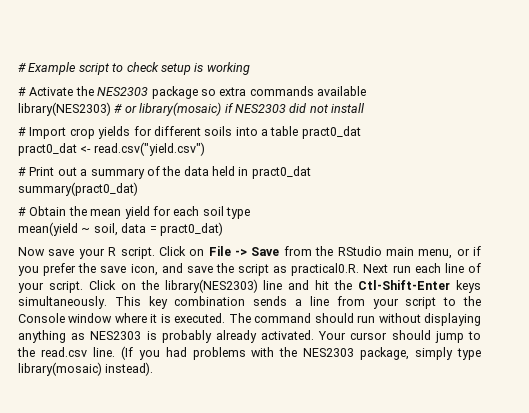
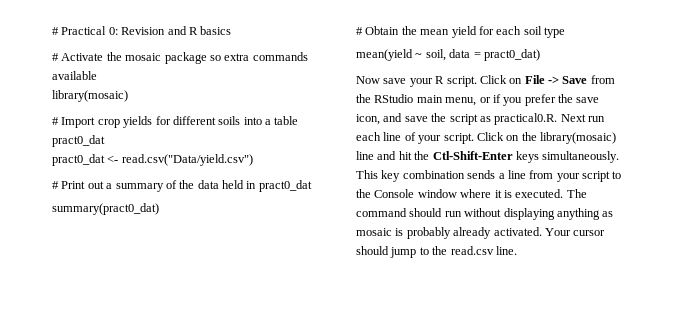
- # Example script to check setup is working
+ # Practical 0: Revision and R basics
- # Activate the NES2303 package so extra commands available
- library(NES2303) # or library(mosaic) if NES2303 did not install
+ # Activate the mosaic package so extra commands available
+ library(mosaic)
- pract0_dat <- read.csv("yield.csv")
+ pract0_dat <- read.csv("Data/yield.csv")
- Click on the library(NES2303) line and hit the Ctl-Shift-Enter keys simultaneously.
+ Click on the library(mosaic) line and hit the Ctl-Shift-Enter keys simultaneously.
- The command should run without displaying anything as NES2303 is probably already activated.
+ The command should run without displaying anything as mosaic is probably already activated.
- (If you had problems with the NES2303 package, simply type library(mosaic) instead).

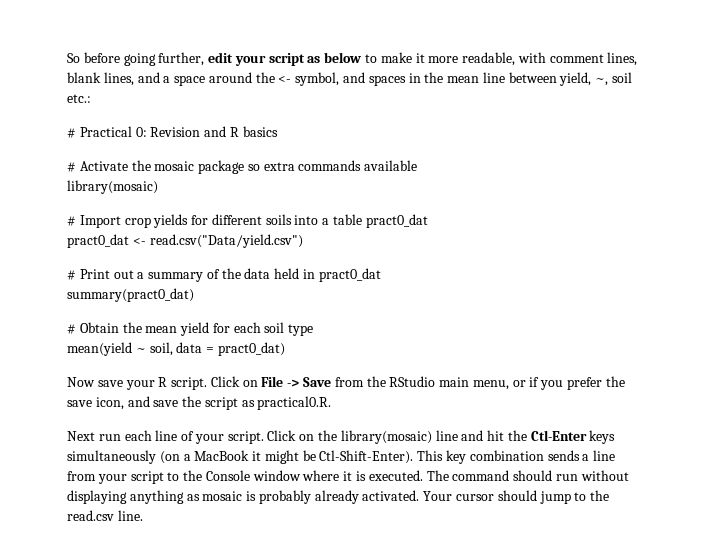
+ So before going further, edit your script as below to make it more readable, with comment lines, blank lines, and a space around the <- symbol, and spaces in the mean line between yield, ~, soil etc.:
- Click on File -> Save from the RStudio main menu, or if you prefer the save icon, and save the script as practical0.R. Next run each line of your script.
+ Click on File -> Save from the RStudio main menu, or if you prefer the save icon, and save the script as practical0.R.
+ Next run each line of your script.
- Click on the library(mosaic) line and hit the Ctl-Shift-Enter keys simultaneously.
+ Click on the library(mosaic) line and hit the Ctl-Enter keys simultaneously (on a MacBook it might be Ctl-Shift-Enter).

